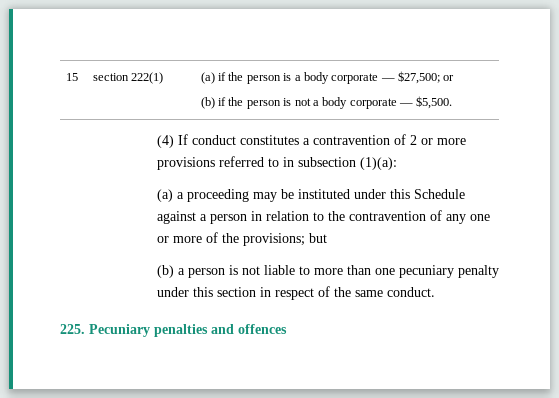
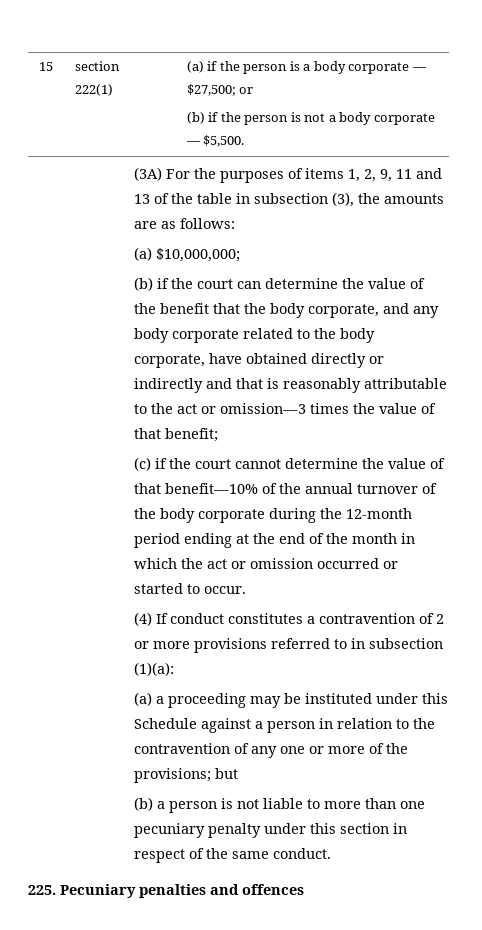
+ (3A) For the purposes of items 1, 2, 9, 11 and 13 of the table in subsection (3), the amounts are as follows:
+ (a) $10,000,000;
+ (b) if the court can determine the value of the benefit that the body corporate, and any body corporate related to the body corporate, have obtained directly or indirectly and that is reasonably attributable to the act or omission—3 times the value of that benefit;
+ (c) if the court cannot determine the value of that benefit—10% of the annual turnover of the body corporate during the 12-month period ending at the end of the month in which the act or omission occurred or started to occur.

